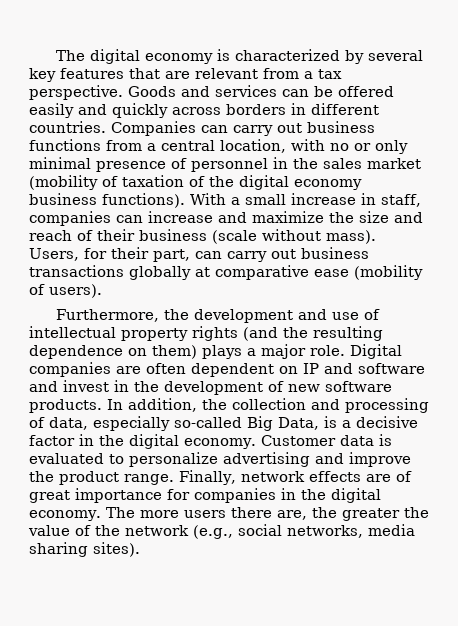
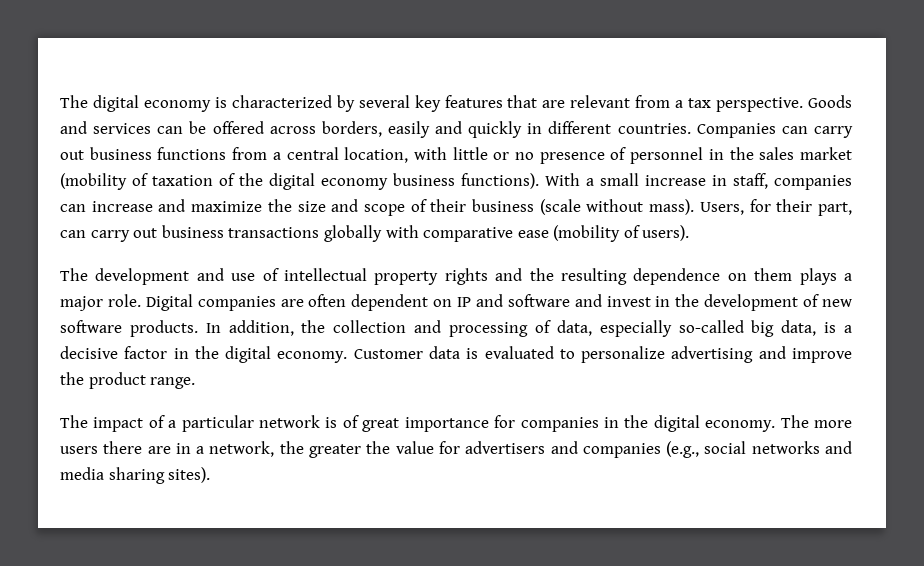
- Goods and services can be offered easily and quickly across borders in different countries.
+ Goods and services can be offered across borders, easily and quickly in different countries.
- Companies can carry out business functions from a central location, with no or only minimal presence of personnel in the sales market (mobility of taxation of the digital economy business functions).
+ Companies can carry out business functions from a central location, with little or no presence of personnel in the sales market (mobility of taxation of the digital economy business functions).
- With a small increase in staff, companies can increase and maximize the size and reach of their business (scale without mass).
+ With a small increase in staff, companies can increase and maximize the size and scope of their business (scale without mass).
- Users, for their part, can carry out business transactions globally at comparative ease (mobility of users).
+ Users, for their part, can carry out business transactions globally with comparative ease (mobility of users).
- Furthermore, the development and use of intellectual property rights (and the resulting dependence on them) plays a major role.
+ The development and use of intellectual property rights and the resulting dependence on them plays a major role.
- In addition, the collection and processing of data, especially so-called Big Data, is a decisive factor in the digital economy.
+ In addition, the collection and processing of data, especially so-called big data, is a decisive factor in the digital economy.
- Customer data is evaluated to personalize advertising and improve the product range. Finally, network effects are of great importance for companies in the digital economy.
+ Customer data is evaluated to personalize advertising and improve the product range.
+ The impact of a particular network is of great importance for companies in the digital economy.
- The more users there are, the greater the value of the network (e.g., social networks, media sharing sites).
+ The more users there are in a network, the greater the value for advertisers and companies (e.g., social networks and media sharing sites).

